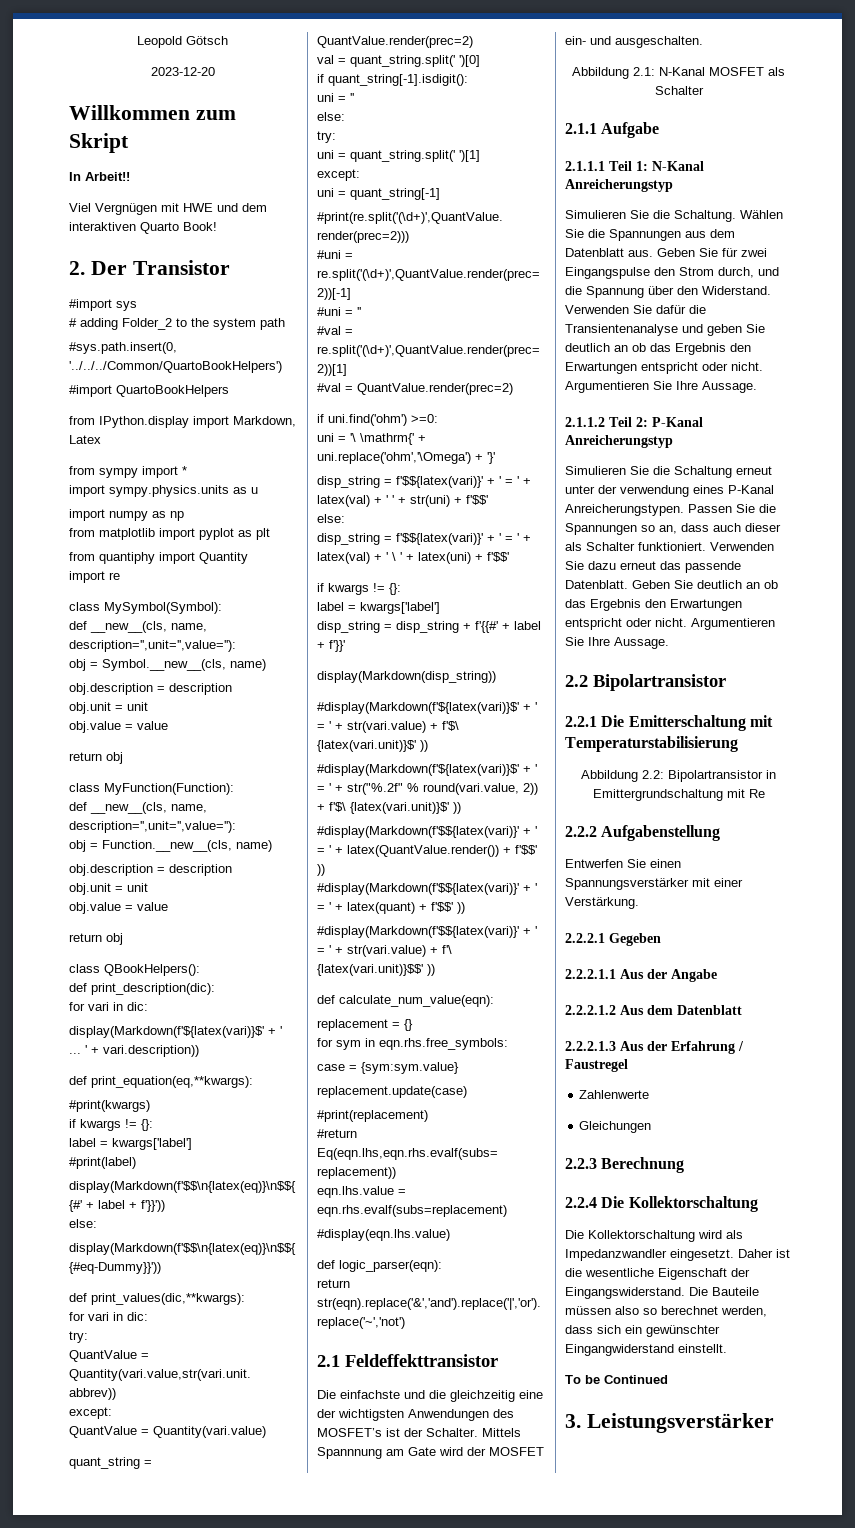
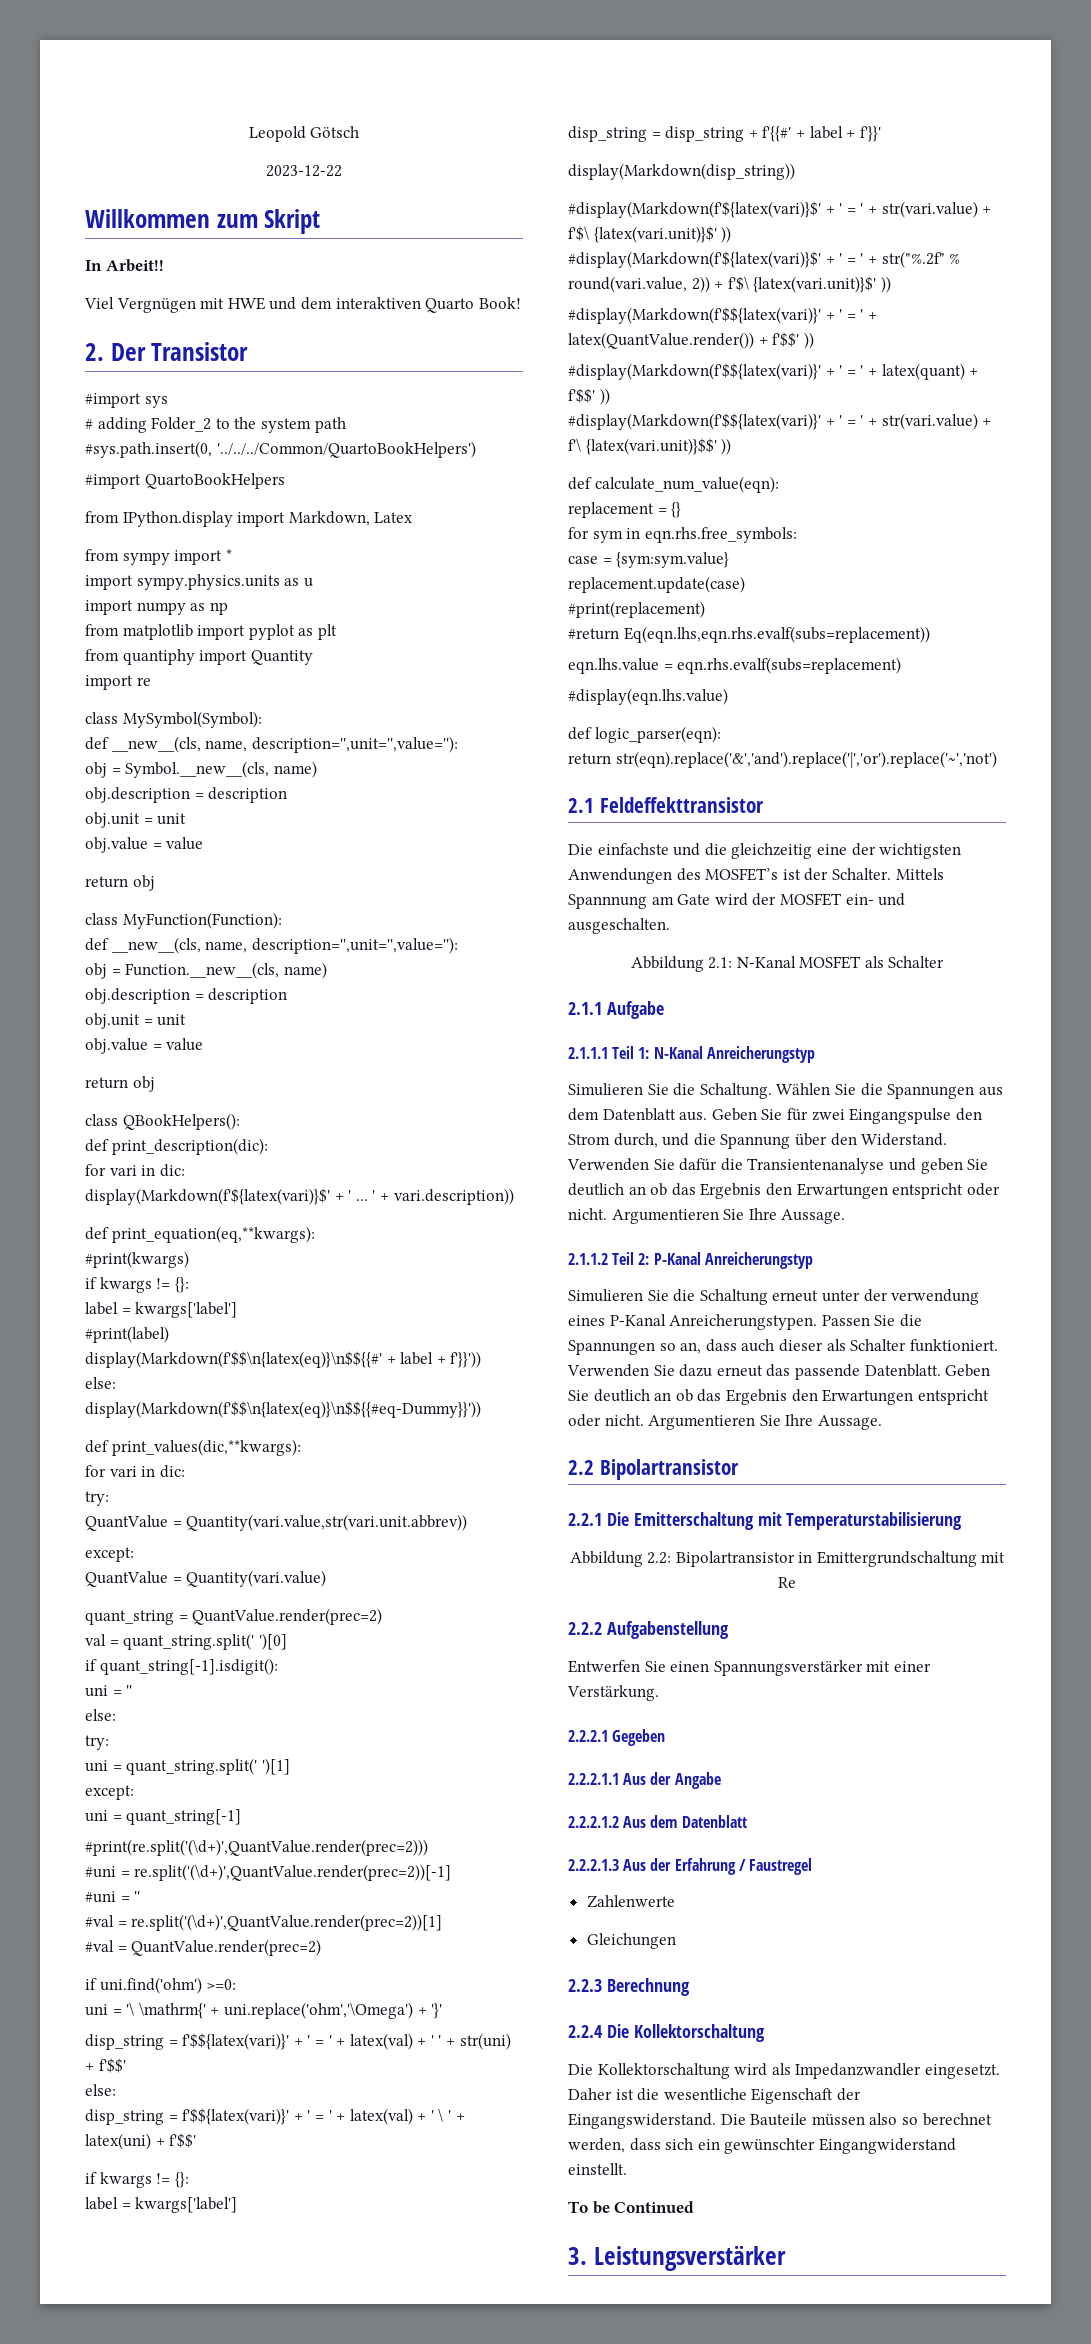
- 2023-12-20
+ 2023-12-22

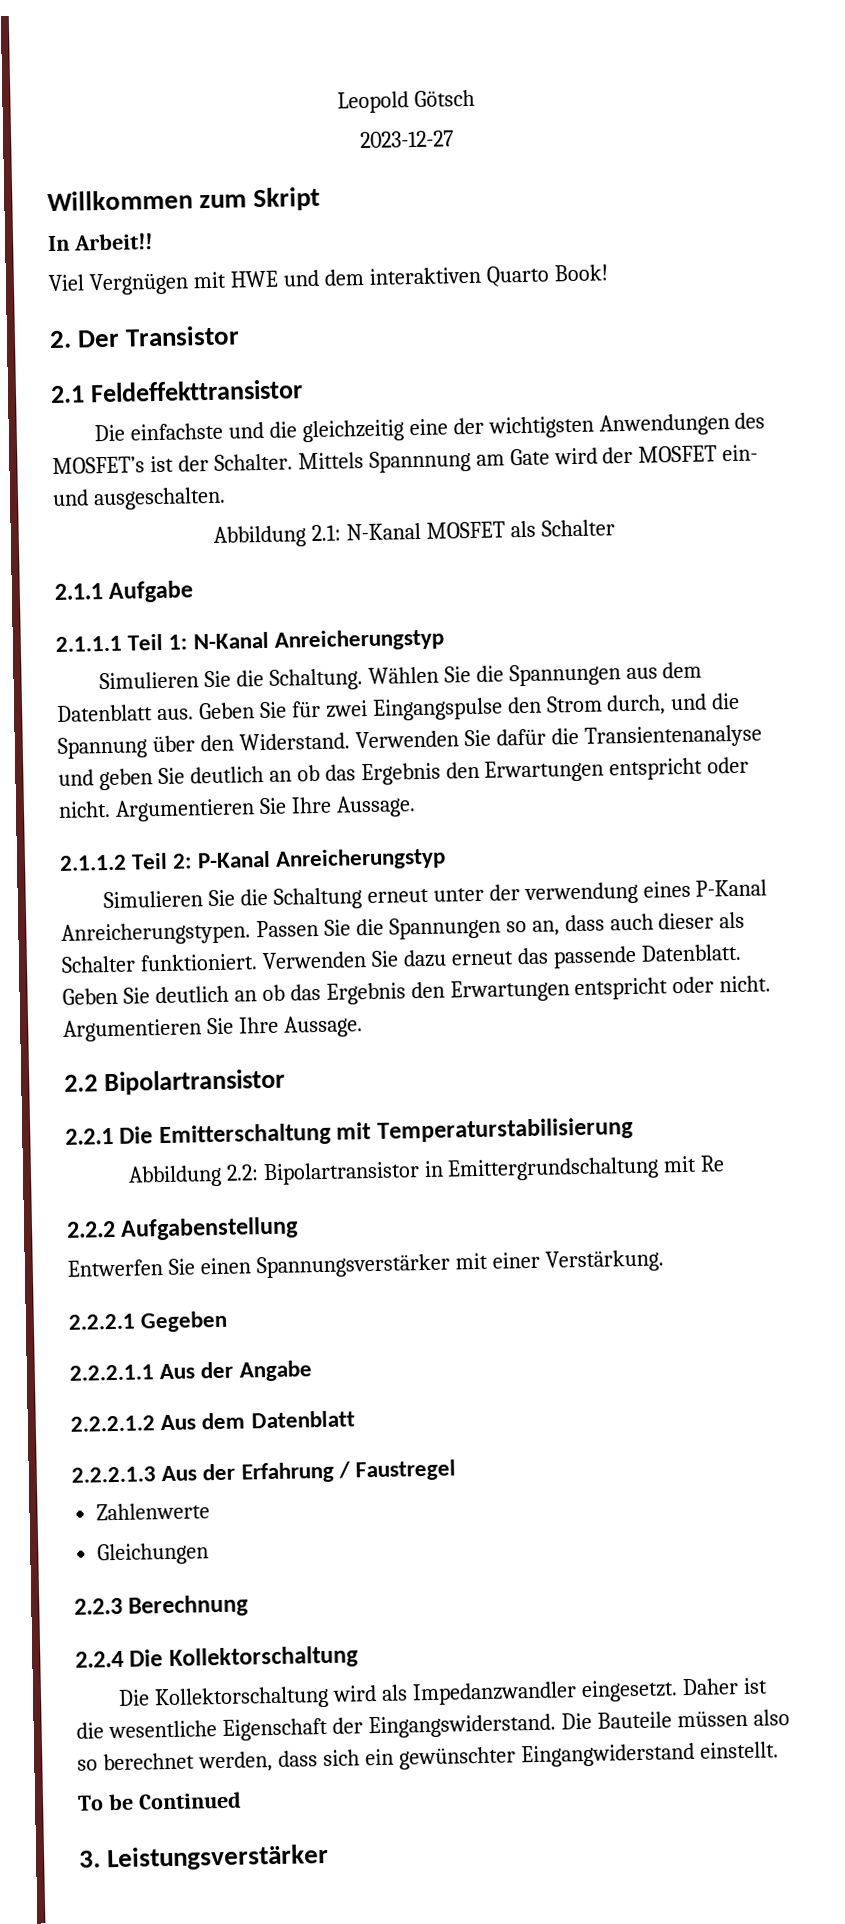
- 2023-12-22
+ 2023-12-27
- #import sys
- # adding Folder_2 to the system path
- #sys.path.insert(0, '../../../Common/QuartoBookHelpers')
- #import QuartoBookHelpers
- from IPython.display import Markdown, Latex
- from sympy import *
- import sympy.physics.units as u
- import numpy as np
- from matplotlib import pyplot as plt
- from quantiphy import Quantity
- import re
- class MySymbol(Symbol):
- def __new__(cls, name, description='',unit='',value=''):
- obj = Symbol.__new__(cls, name)
- obj.description = description
- obj.unit = unit
- obj.value = value
- return obj
- class MyFunction(Function):
- def __new__(cls, name, description='',unit='',value=''):
- obj = Function.__new__(cls, name)
- obj.description = description
- obj.unit = unit
- obj.value = value
- return obj
- class QBookHelpers():
- def print_description(dic):
- for vari in dic:
- display(Markdown(f'${latex(vari)}$' + ' ... ' + vari.description))
- def print_equation(eq,**kwargs):
- #print(kwargs)
- if kwargs != {}:
- label = kwargs['label']
- #print(label)
- display(Markdown(f'$$\n{latex(eq)}\n$${{#' + label + f'}}'))
- else:
- display(Markdown(f'$$\n{latex(eq)}\n$${{#eq-Dummy}}'))
- def print_values(dic,**kwargs):
- for vari in dic:
- try:
- QuantValue = Quantity(vari.value,str(vari.unit.abbrev))
- except:
- QuantValue = Quantity(vari.value)
- quant_string = QuantValue.render(prec=2)
- val = quant_string.split(' ')[0]
- if quant_string[-1].isdigit():
- uni = ''
- else:
- try:
- uni = quant_string.split(' ')[1]
- except:
- uni = quant_string[-1]
- #print(re.split('(\d+)',QuantValue.render(prec=2)))
- #uni = re.split('(\d+)',QuantValue.render(prec=2))[-1]
- #uni = ''
- #val = re.split('(\d+)',QuantValue.render(prec=2))[1]
- #val = QuantValue.render(prec=2)
- if uni.find('ohm') >=0:
- uni = '\ \mathrm{' + uni.replace('ohm','\Omega') + '}'
- disp_string = f'$${latex(vari)}' + ' = ' + latex(val) + ' ' + str(uni) + f'$$'
- else:
- disp_string = f'$${latex(vari)}' + ' = ' + latex(val) + ' \ ' + latex(uni) + f'$$'
- if kwargs != {}:
- label = kwargs['label']
- disp_string = disp_string + f'{{#' + label + f'}}'
- display(Markdown(disp_string))
- #display(Markdown(f'${latex(vari)}$' + ' = ' + str(vari.value) + f'$\ {latex(vari.unit)}$' ))
- #display(Markdown(f'${latex(vari)}$' + ' = ' + str("%.2f" % round(vari.value, 2)) + f'$\ {latex(vari.unit)}$' ))
- #display(Markdown(f'$${latex(vari)}' + ' = ' + latex(QuantValue.render()) + f'$$' ))
- #display(Markdown(f'$${latex(vari)}' + ' = ' + latex(quant) + f'$$' ))
- #display(Markdown(f'$${latex(vari)}' + ' = ' + str(vari.value) + f'\ {latex(vari.unit)}$$' ))
- def calculate_num_value(eqn):
- replacement = {}
- for sym in eqn.rhs.free_symbols:
- case = {sym:sym.value}
- replacement.update(case)
- #print(replacement)
- #return Eq(eqn.lhs,eqn.rhs.evalf(subs=replacement))
- eqn.lhs.value = eqn.rhs.evalf(subs=replacement)
- #display(eqn.lhs.value)
- def logic_parser(eqn):
- return str(eqn).replace('&','and').replace('|','or').replace('~','not')

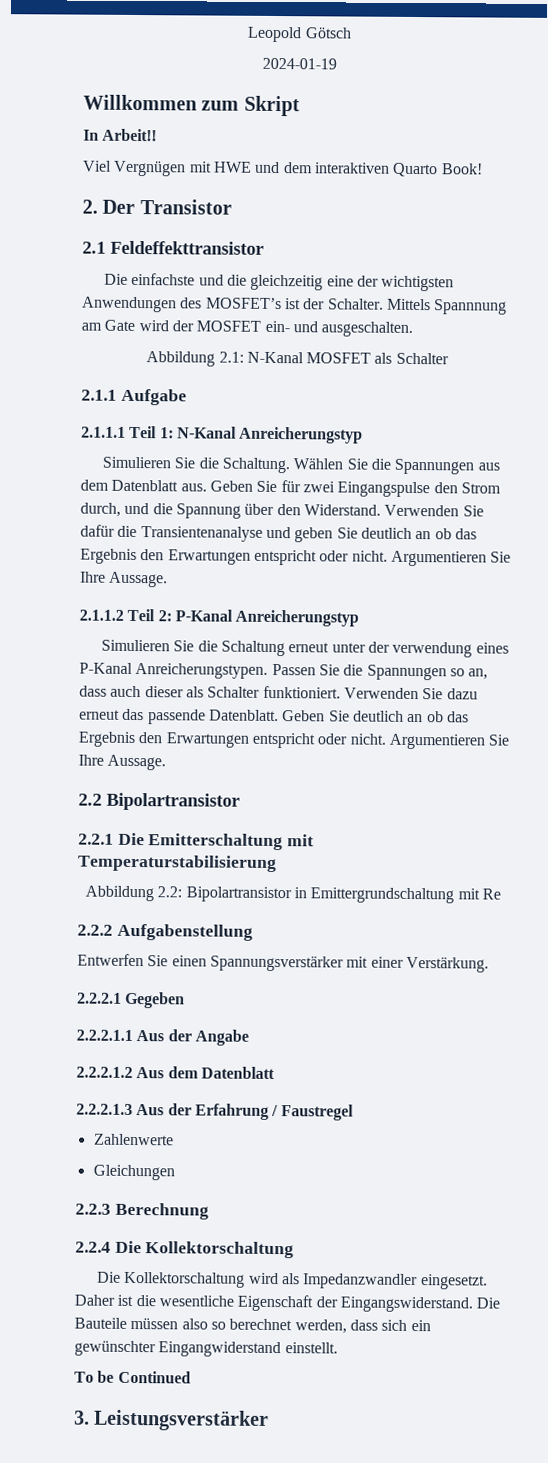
- 2023-12-27
+ 2024-01-19

